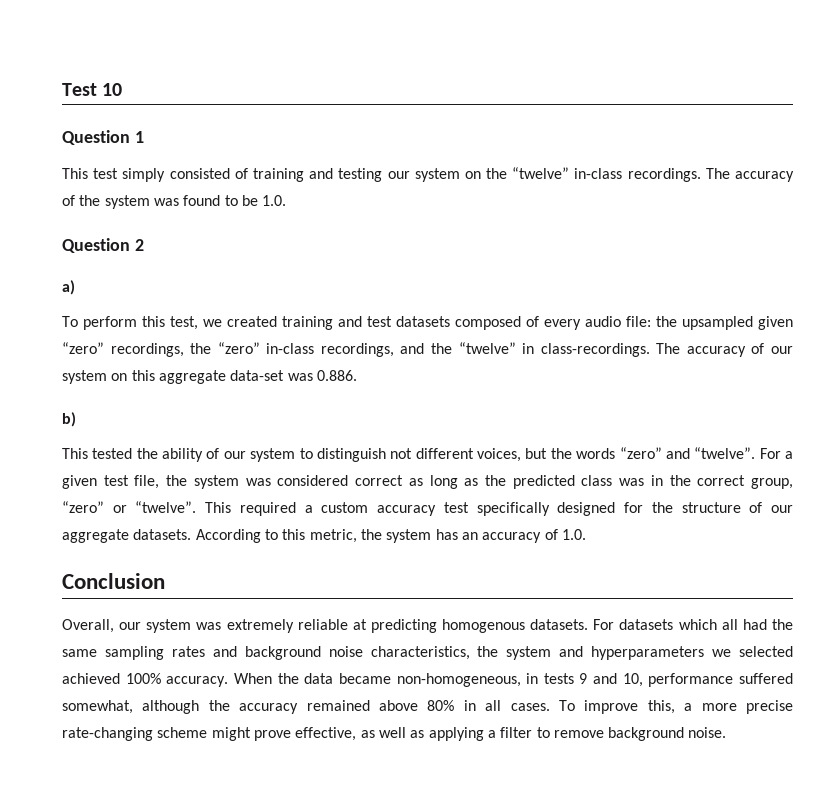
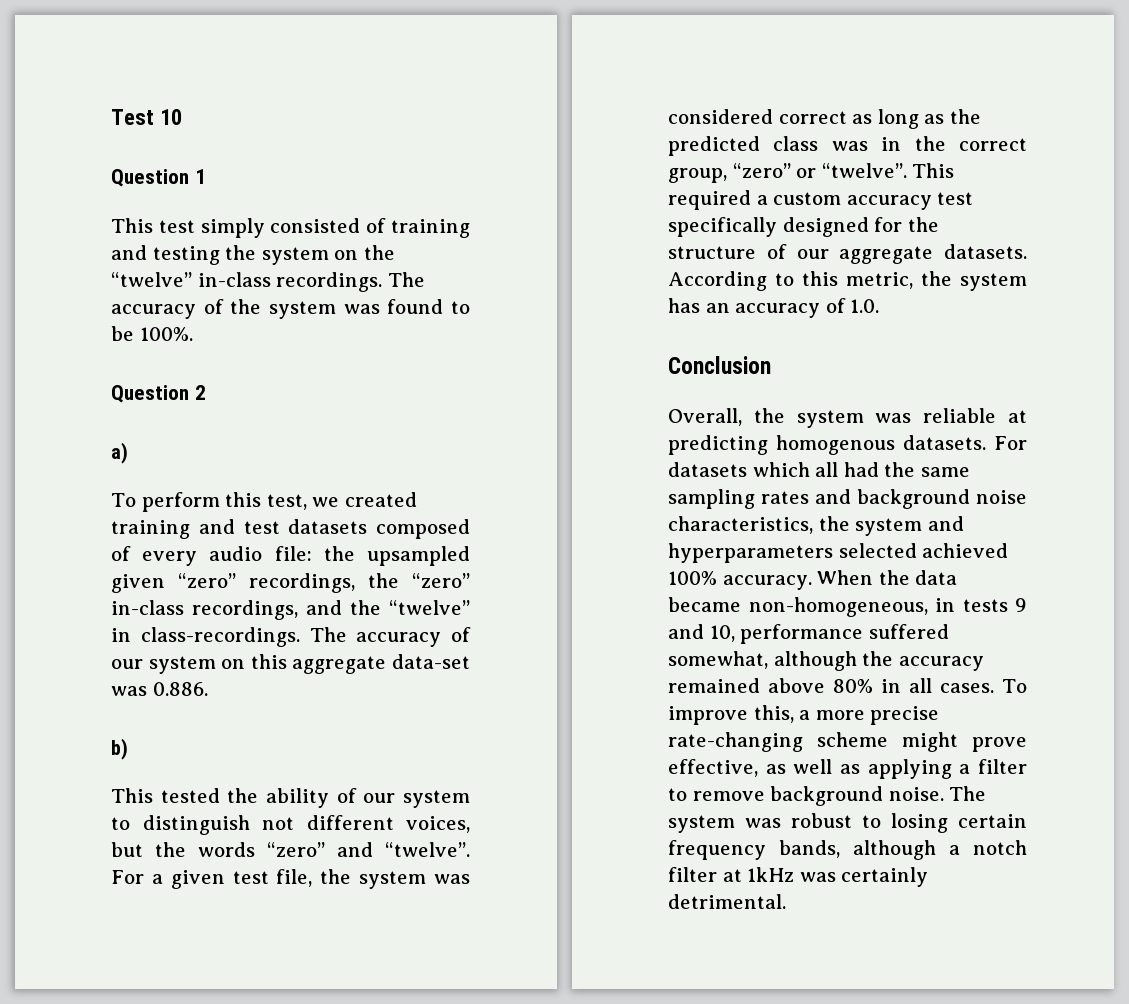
- This test simply consisted of training and testing our system on the “twelve” in-class recordings.
+ This test simply consisted of training and testing the system on the “twelve” in-class recordings.
- The accuracy of the system was found to be 1.0.
+ The accuracy of the system was found to be 100%.
- Overall, our system was extremely reliable at predicting homogenous datasets.
+ Overall, the system was reliable at predicting homogenous datasets.
- For datasets which all had the same sampling rates and background noise characteristics, the system and hyperparameters we selected achieved 100% accuracy.
+ For datasets which all had the same sampling rates and background noise characteristics, the system and hyperparameters selected achieved 100% accuracy.
+ The system was robust to losing certain frequency bands, although a notch filter at 1kHz was certainly detrimental.

